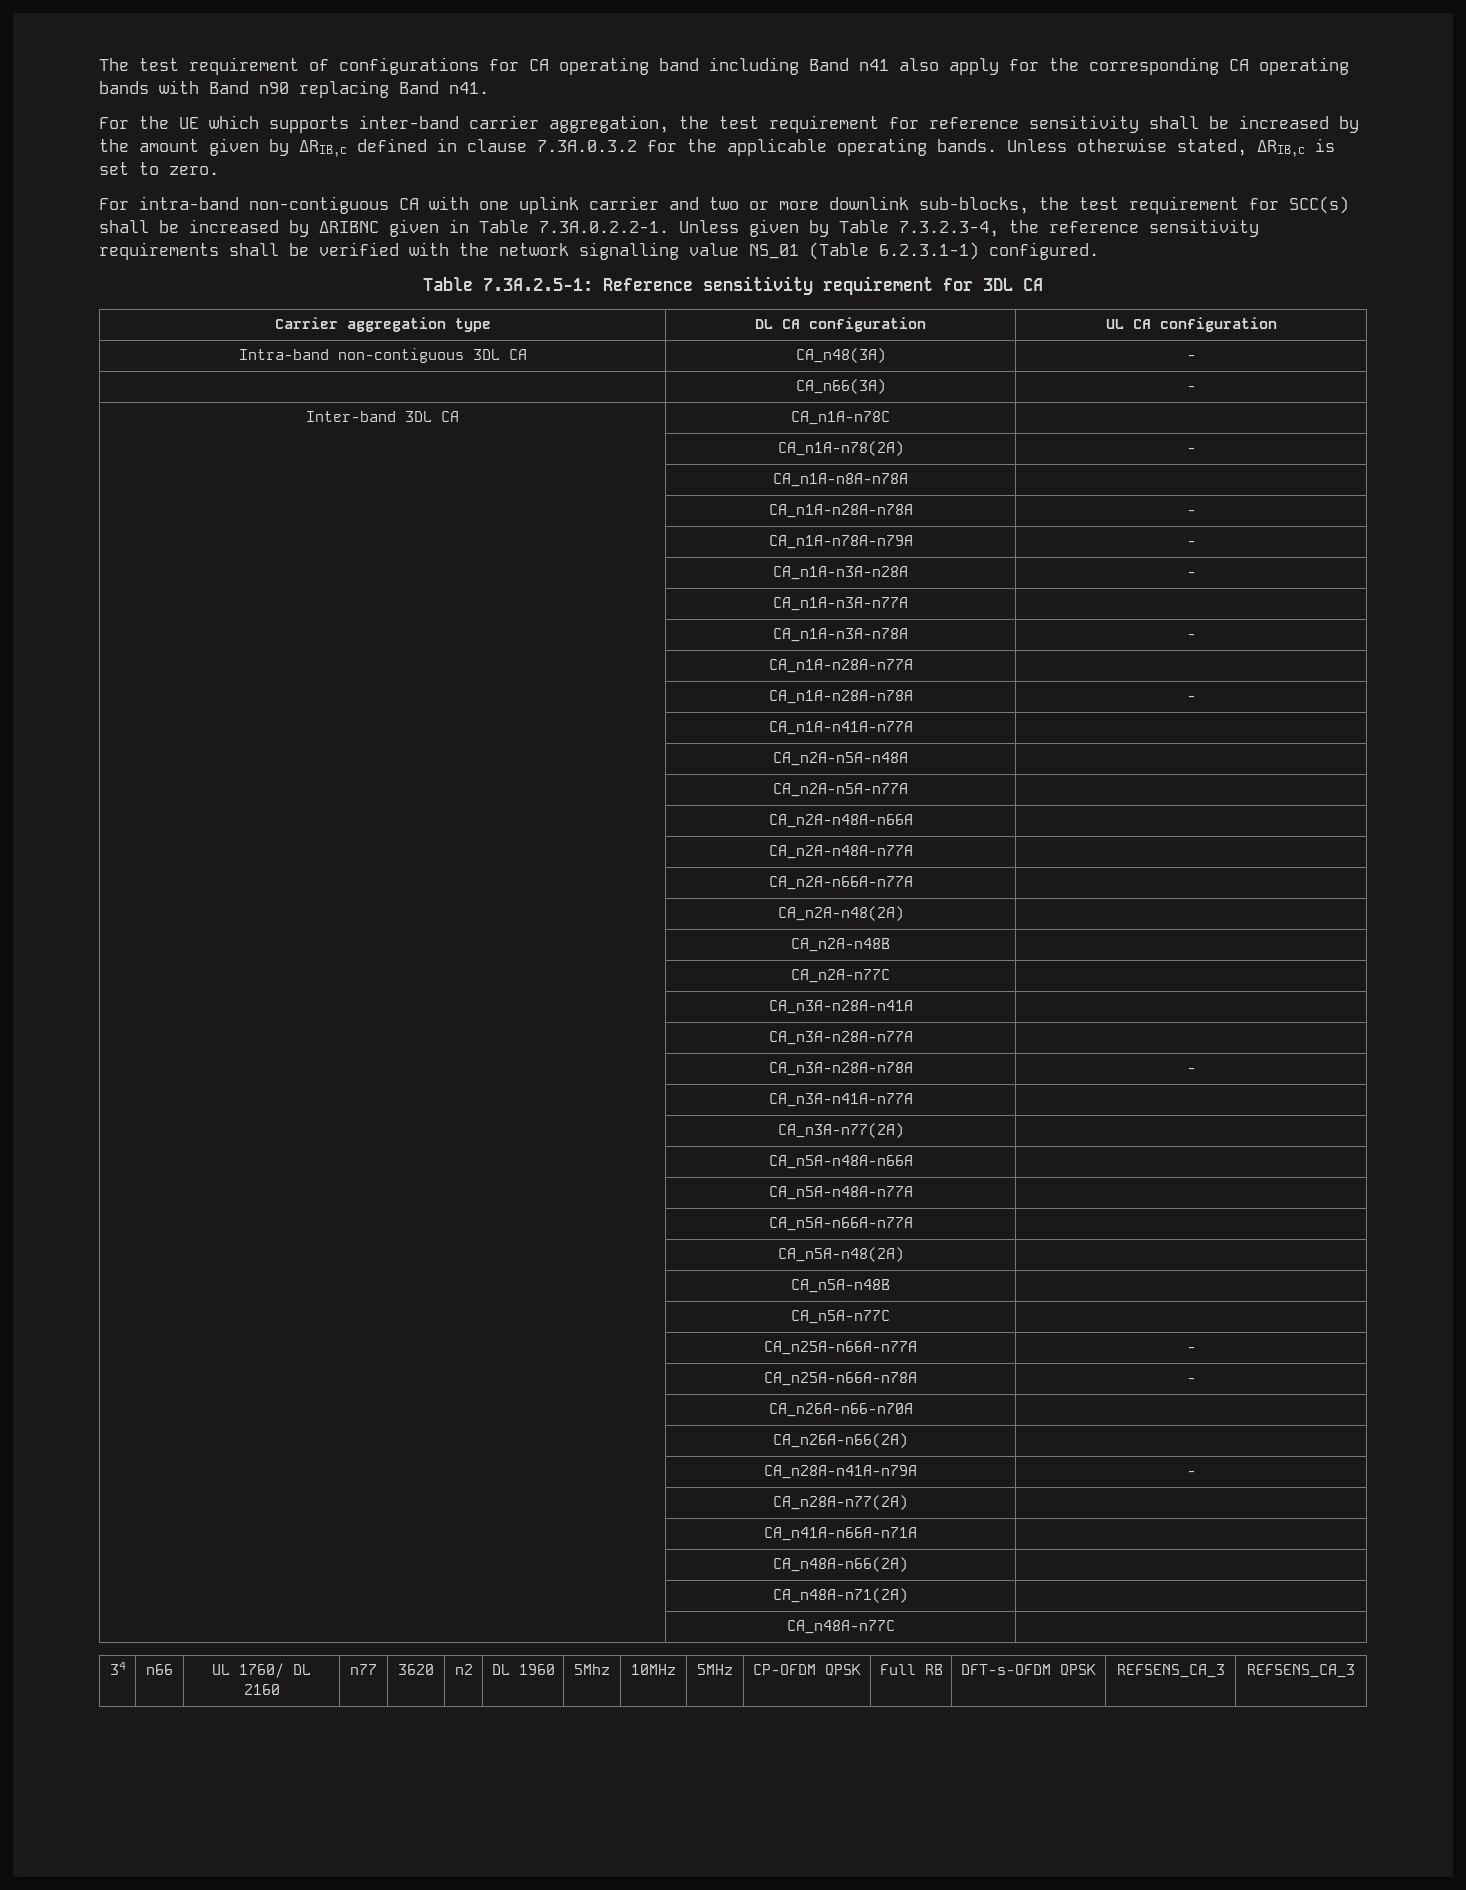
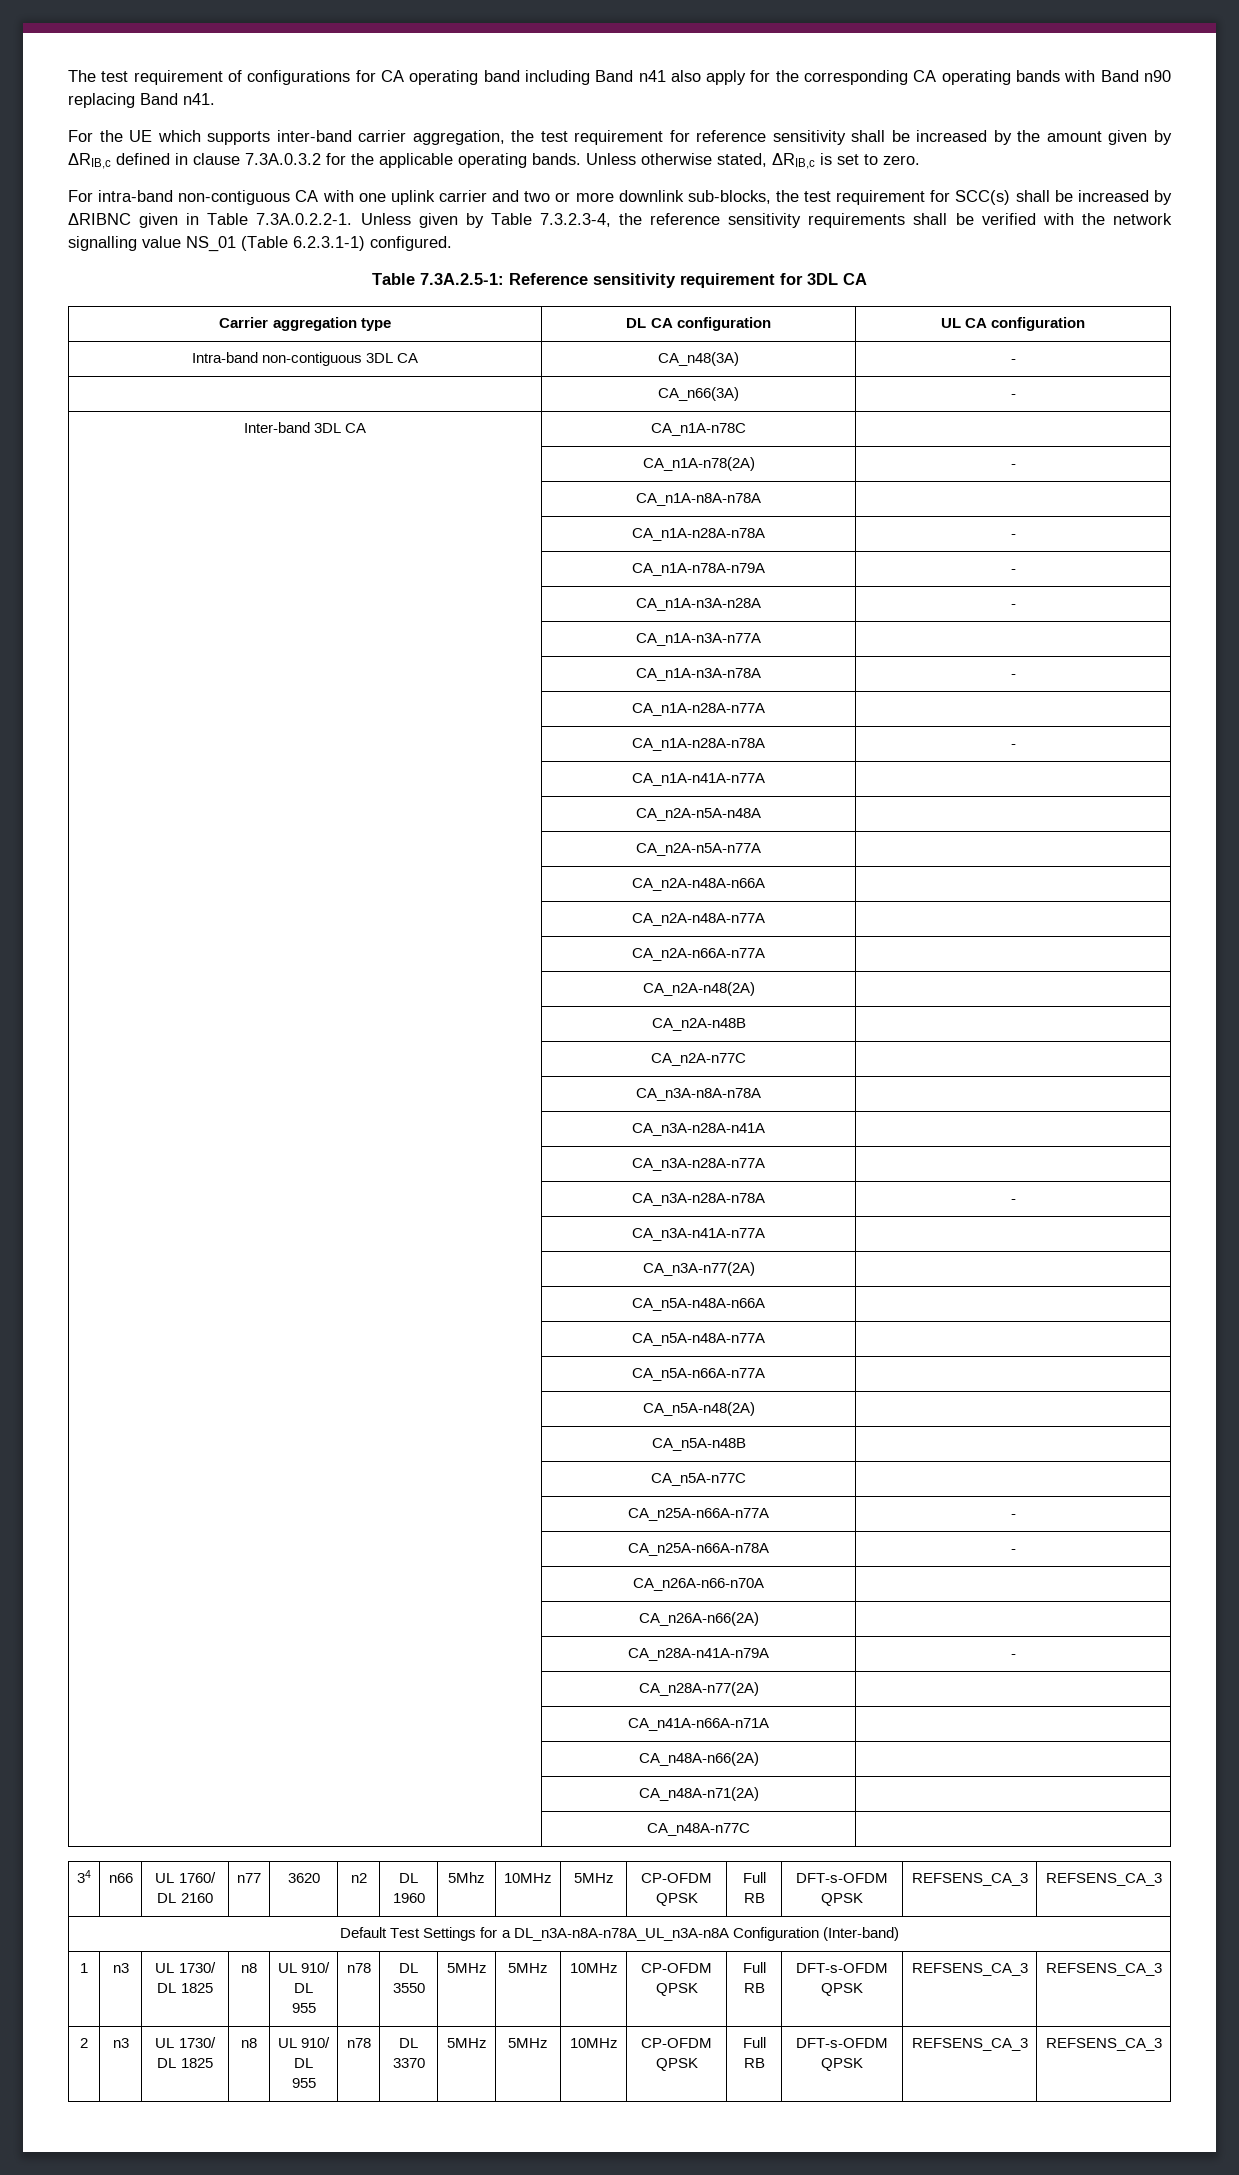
+ | CA_n3A-n8A-n78A |
+ Default Test Settings for a DL_n3A-n8A-n78A_UL_n3A-n8A Configuration (Inter-band)
+ 1 | n3 | UL 1730/ DL 1825 | n8 | UL 910/ DL
+ 955 | n78 | DL 3550 | 5MHz | 5MHz | 10MHz | CP-OFDM QPSK | Full RB | DFT-s-OFDM QPSK | REFSENS_CA_3 | REFSENS_CA_3
+ 2 | n3 | UL 1730/ DL 1825 | n8 | UL 910/ DL
+ 955 | n78 | DL 3370 | 5MHz | 5MHz | 10MHz | CP-OFDM QPSK | Full RB | DFT-s-OFDM QPSK | REFSENS_CA_3 | REFSENS_CA_3

